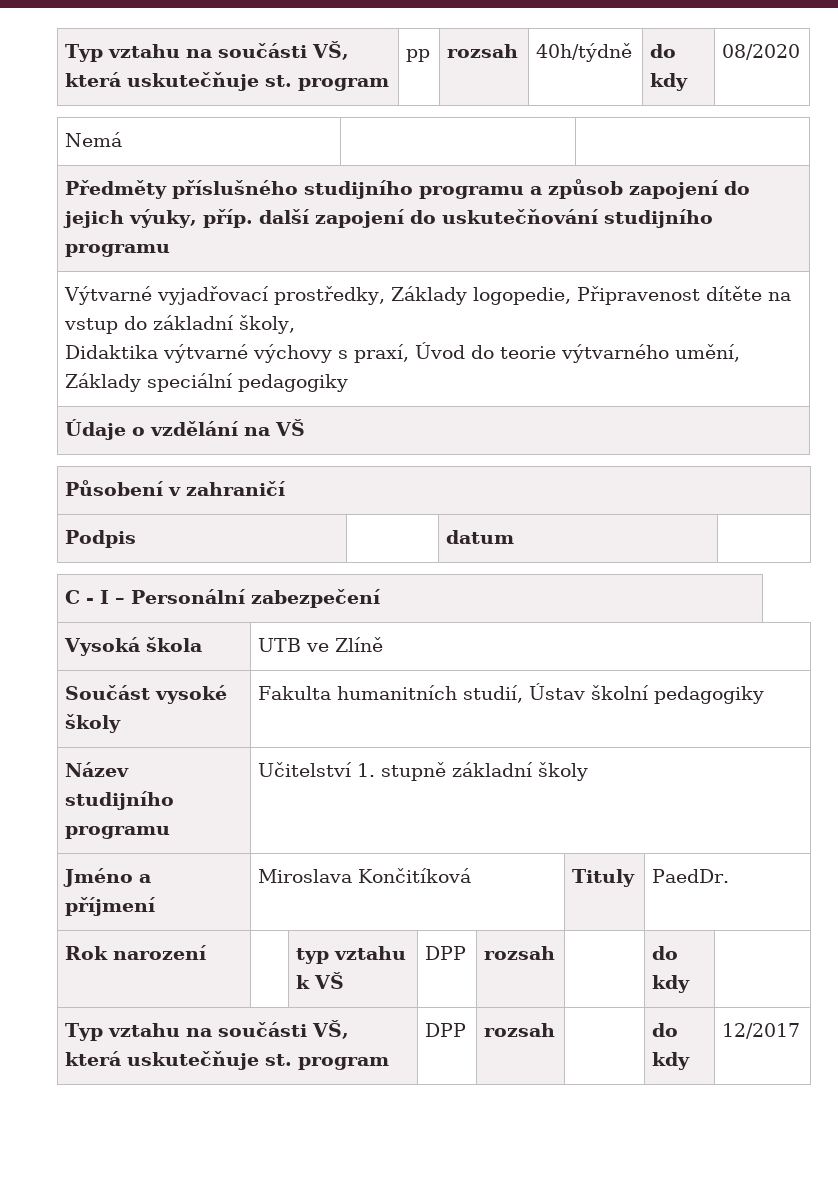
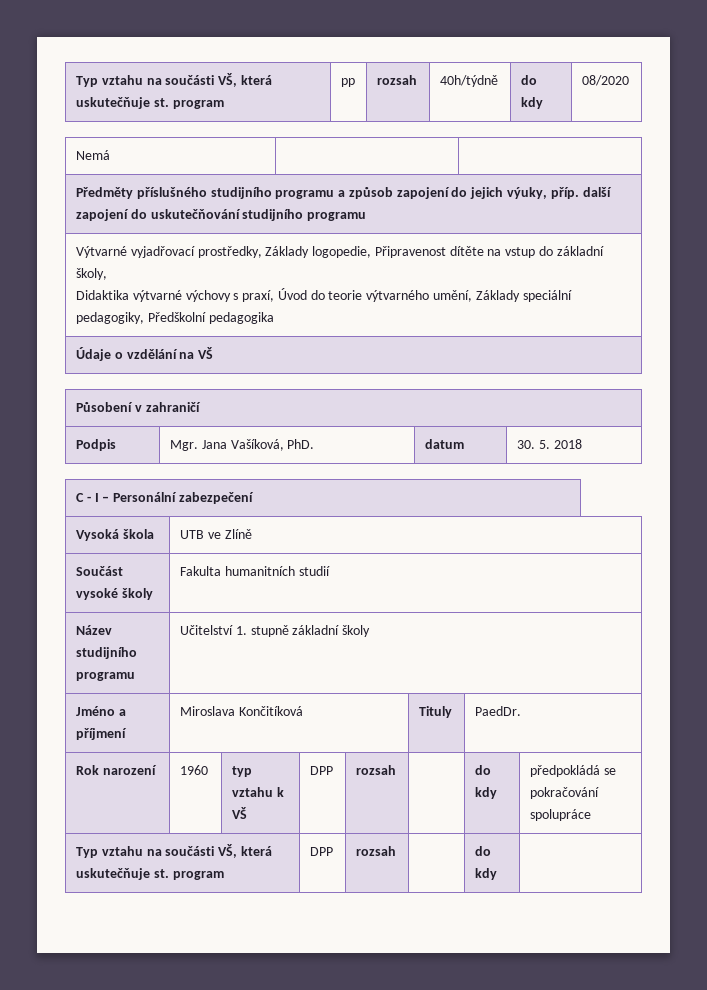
  Výtvarné vyjadřovací prostředky, Základy logopedie, Připravenost dítěte na vstup do základní školy,
- Didaktika výtvarné výchovy s praxí, Úvod do teorie výtvarného umění, Základy speciální pedagogiky
+ Didaktika výtvarné výchovy s praxí, Úvod do teorie výtvarného umění, Základy speciální pedagogiky, Předškolní pedagogika
- Podpis | | datum |
+ Podpis | Mgr. Jana Vašíková, PhD. | datum | 30. 5. 2018
- Součást vysoké školy | Fakulta humanitních studií, Ústav školní pedagogiky
+ Součást vysoké školy | Fakulta humanitních studií
- Rok narození | | typ vztahu k VŠ | DPP | rozsah | | do kdy |
+ Rok narození | 1960 | typ vztahu k VŠ | DPP | rozsah | | do kdy | předpokládá se pokračování spolupráce
- Typ vztahu na součásti VŠ, která uskutečňuje st. program | DPP | rozsah | | do kdy | 12/2017
+ Typ vztahu na součásti VŠ, která uskutečňuje st. program | DPP | rozsah | | do kdy |

